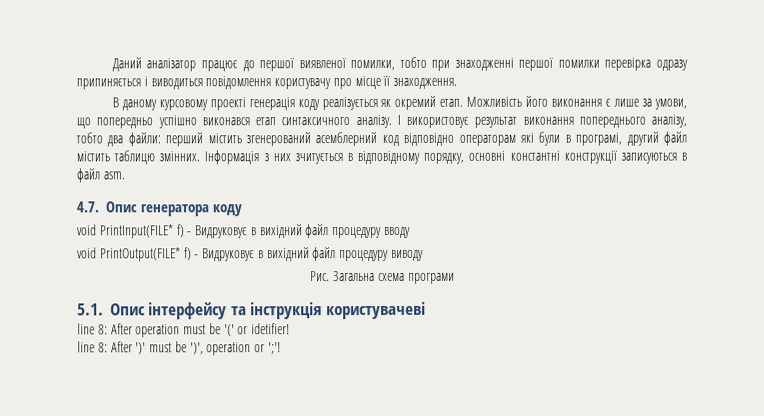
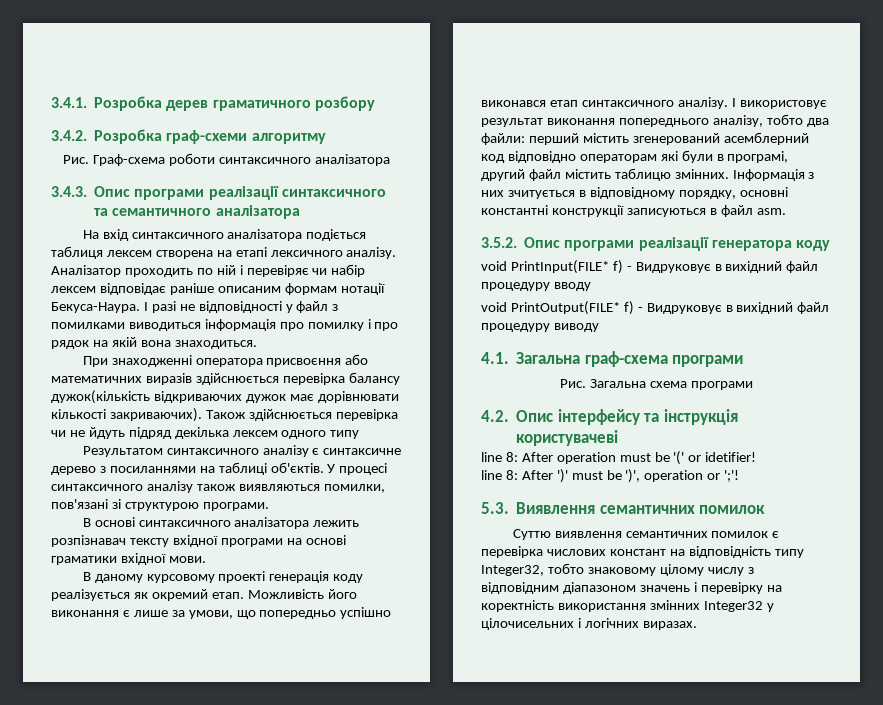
- Даний аналізатор працює до першої виявленої помилки, тобто при знаходженні першої помилки перевірка одразу припиняється і виводиться повідомлення користувачу про місце її знаходження.
+ 3.4.1. Розробка дерев граматичного розбору
+ 3.4.2. Розробка граф-схеми алгоритму
+ Рис. Граф-схема роботи синтаксичного аналізатора
+ 3.4.3. Опис програми реалізації синтаксичного та семантичного аналізатора
+ На вхід синтаксичного аналізатора подіється таблиця лексем створена на етапі лексичного аналізу. Аналізатор проходить по ній і перевіряє чи набір лексем відповідає раніше описаним формам нотації Бекуса-Наура. І разі не відповідності у файл з помилками виводиться інформація про помилку і про рядок на якій вона знаходиться.
+ При знаходженні оператора присвоєння або математичних виразів здійснюється перевірка балансу дужок(кількість відкриваючих дужок має дорівнювати кількості закриваючих). Також здійснюється перевірка чи не йдуть підряд декілька лексем одного типу
+ Результатом синтаксичного аналізу є синтаксичне дерево з посиланнями на таблиці об'єктів. У процесі синтаксичного аналізу також виявляються помилки, пов'язані зі структурою програми.
+ В основі синтаксичного аналізатора лежить розпізнавач тексту вхідної програми на основі граматики вхідної мови.
- 4.7. Опис генератора коду
+ 3.5.2. Опис програми реалізації генератора коду
+ 4.1. Загальна граф-схема програми
- 5.1. Опис інтерфейсу та інструкція користувачеві
+ 4.2. Опис інтерфейсу та інструкція користувачеві
+ 5.3. Виявлення семантичних помилок
+ Суттю виявлення семантичних помилок є перевірка числових констант на відповідність типу Integer32, тобто знаковому цілому числу з відповідним діапазоном значень і перевірку на коректність використання змінних Integer32 у цілочисельних і логічних виразах.

